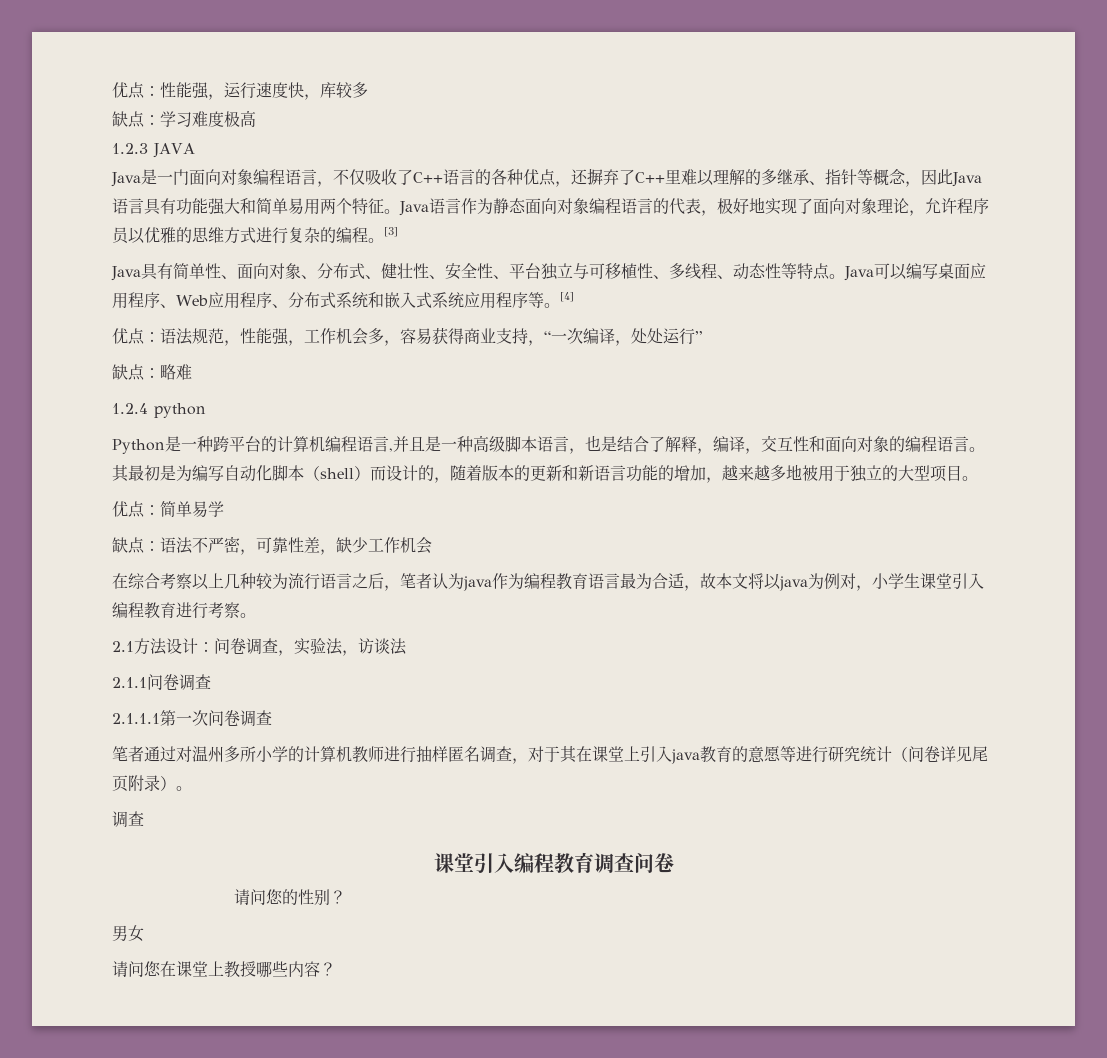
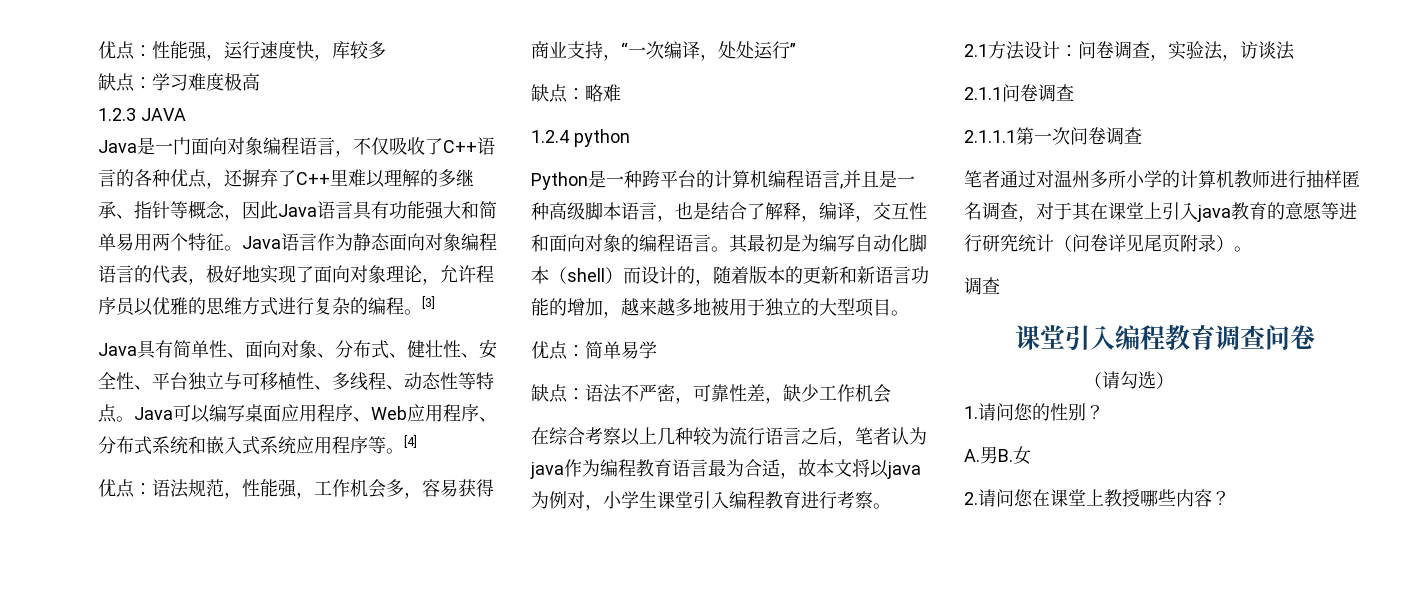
- 请问您的性别？
+ （请勾选）
+ 1.请问您的性别？
- 男女
+ A.男B.女
- 请问您在课堂上教授哪些内容？
+ 2.请问您在课堂上教授哪些内容？

